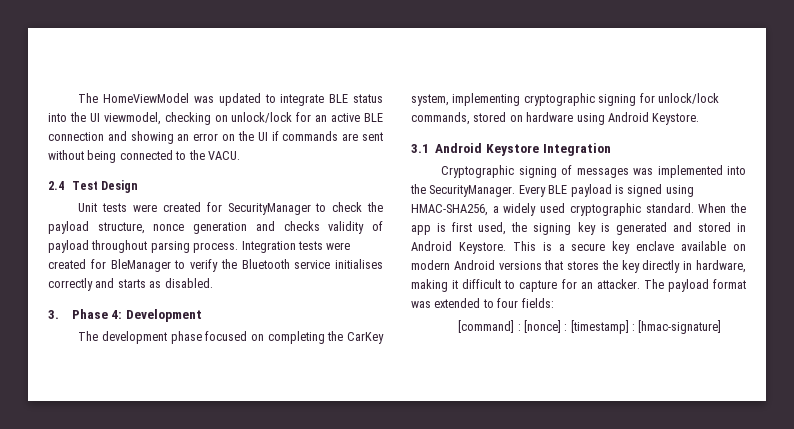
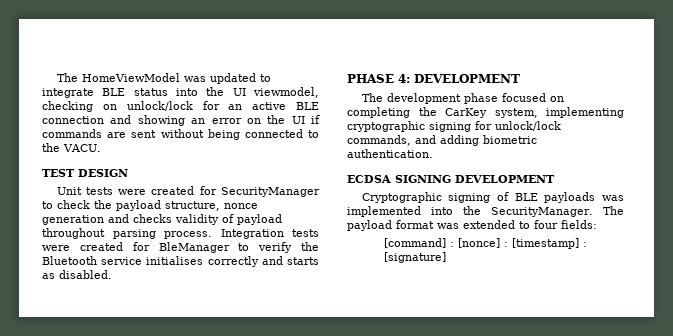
- 2.4 Test Design
+ TEST DESIGN
- 3. Phase 4: Development
+ PHASE 4: DEVELOPMENT
- The development phase focused on completing the CarKey system, implementing cryptographic signing for unlock/lock commands, stored on hardware using Android Keystore.
- 3.1 Android Keystore Integration
+ The development phase focused on completing the CarKey system, implementing cryptographic signing for unlock/lock commands, and adding biometric authentication.
+ ECDSA SIGNING DEVELOPMENT
- Cryptographic signing of messages was implemented into the SecurityManager.
+ Cryptographic signing of BLE payloads was implemented into the SecurityManager.
- Every BLE payload is signed using HMAC-SHA256, a widely used cryptographic standard. When the app is first used, the signing key is generated and stored in Android Keystore. This is a secure key enclave available on modern Android versions that stores the key directly in hardware, making it difficult to capture for an attacker.
- [command] : [nonce] : [timestamp] : [hmac-signature]
+ [command] : [nonce] : [timestamp] : [signature]

